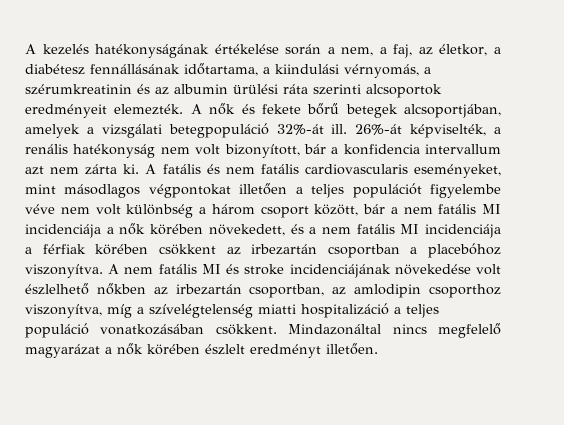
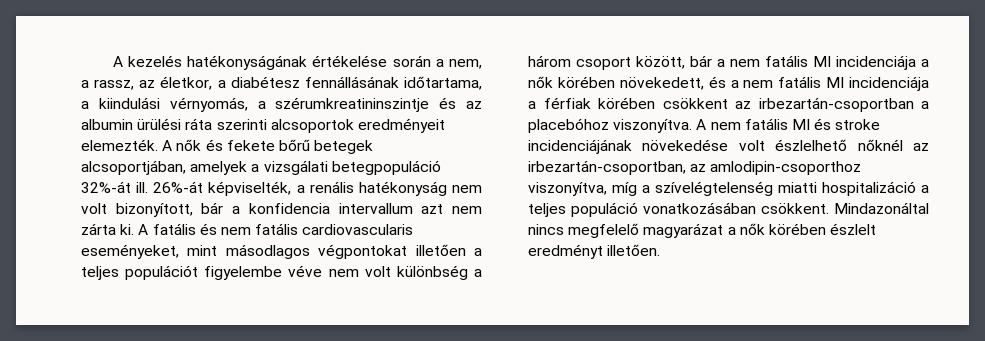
- A kezelés hatékonyságának értékelése során a nem, a faj, az életkor, a diabétesz fennállásának időtartama, a kiindulási vérnyomás, a szérumkreatinin és az albumin ürülési ráta szerinti alcsoportok eredményeit elemezték.
+ A kezelés hatékonyságának értékelése során a nem, a rassz, az életkor, a diabétesz fennállásának időtartama, a kiindulási vérnyomás, a szérumkreatininszintje és az albumin ürülési ráta szerinti alcsoportok eredményeit elemezték.
- A fatális és nem fatális cardiovascularis eseményeket, mint másodlagos végpontokat illetően a teljes populációt figyelembe véve nem volt különbség a három csoport között, bár a nem fatális MI incidenciája a nők körében növekedett, és a nem fatális MI incidenciája a férfiak körében csökkent az irbezartán csoportban a placebóhoz viszonyítva.
+ A fatális és nem fatális cardiovascularis eseményeket, mint másodlagos végpontokat illetően a teljes populációt figyelembe véve nem volt különbség a három csoport között, bár a nem fatális MI incidenciája a nők körében növekedett, és a nem fatális MI incidenciája a férfiak körében csökkent az irbezartán-csoportban a placebóhoz viszonyítva.
- A nem fatális MI és stroke incidenciájának növekedése volt észlelhető nőkben az irbezartán csoportban, az amlodipin csoporthoz viszonyítva, míg a szívelégtelenség miatti hospitalizáció a teljes populáció vonatkozásában csökkent.
+ A nem fatális MI és stroke incidenciájának növekedése volt észlelhető nőknél az irbezartán-csoportban, az amlodipin-csoporthoz viszonyítva, míg a szívelégtelenség miatti hospitalizáció a teljes populáció vonatkozásában csökkent.

